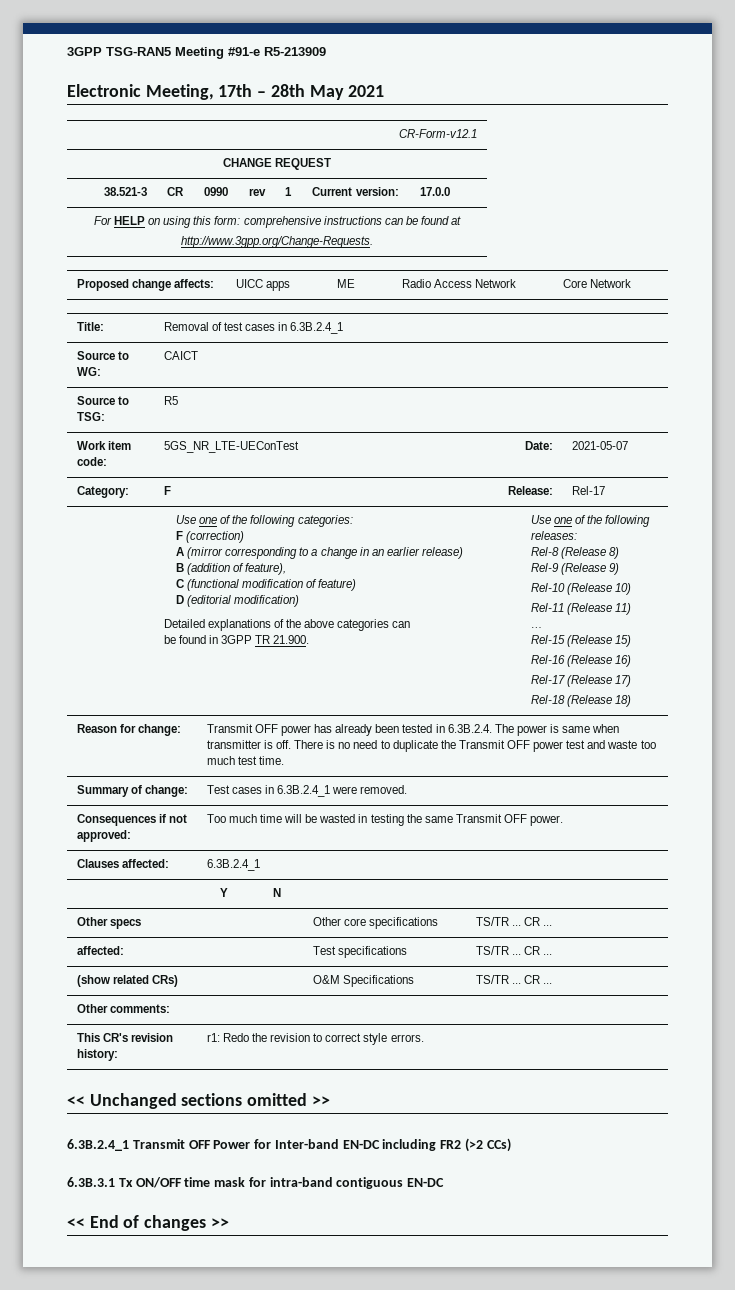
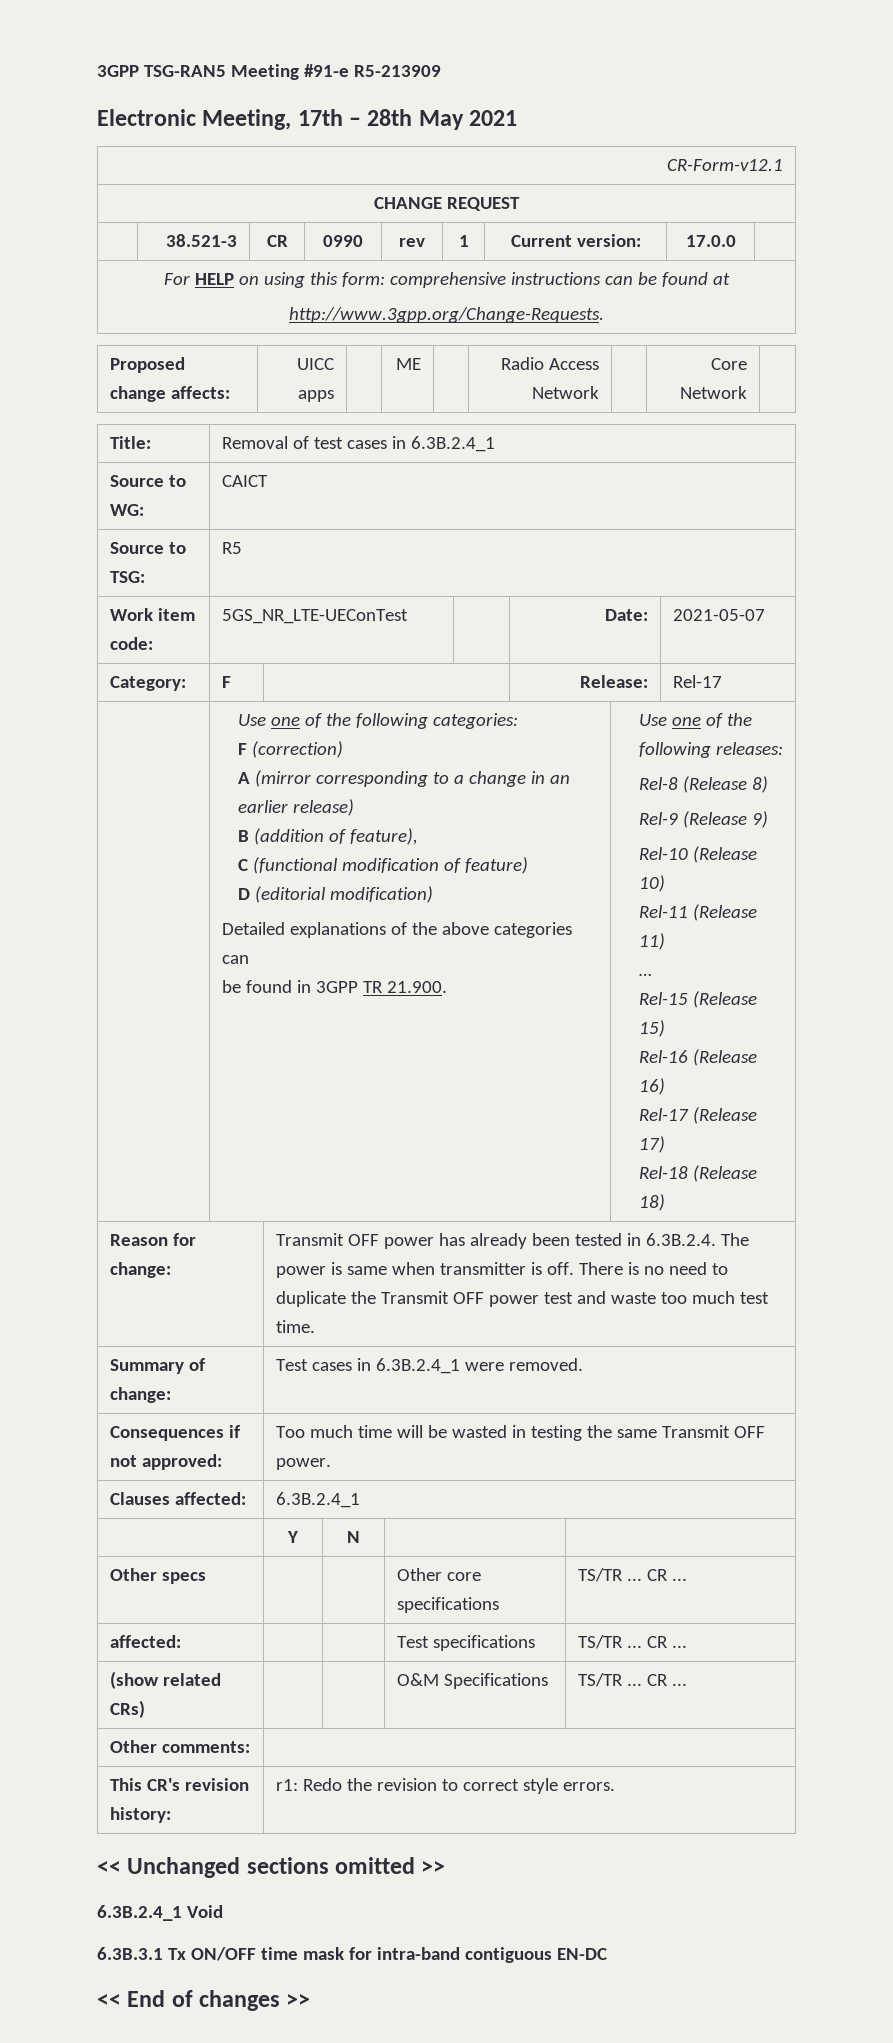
- 6.3B.2.4_1 Transmit OFF Power for Inter-band EN-DC including FR2 (>2 CCs)
+ 6.3B.2.4_1 Void

